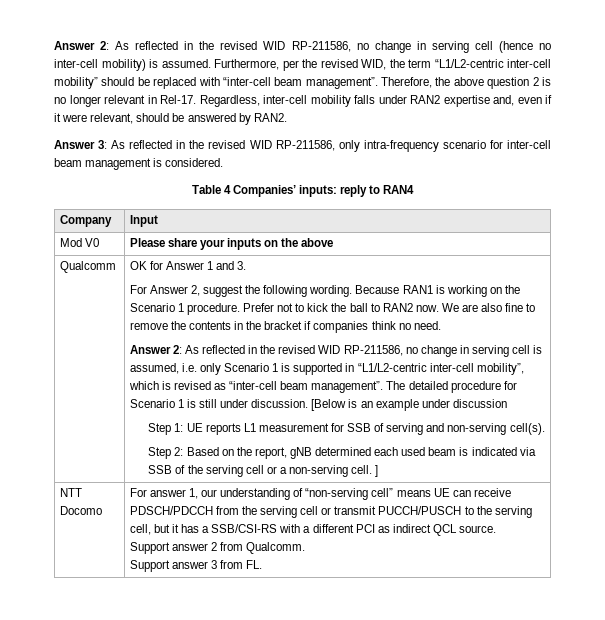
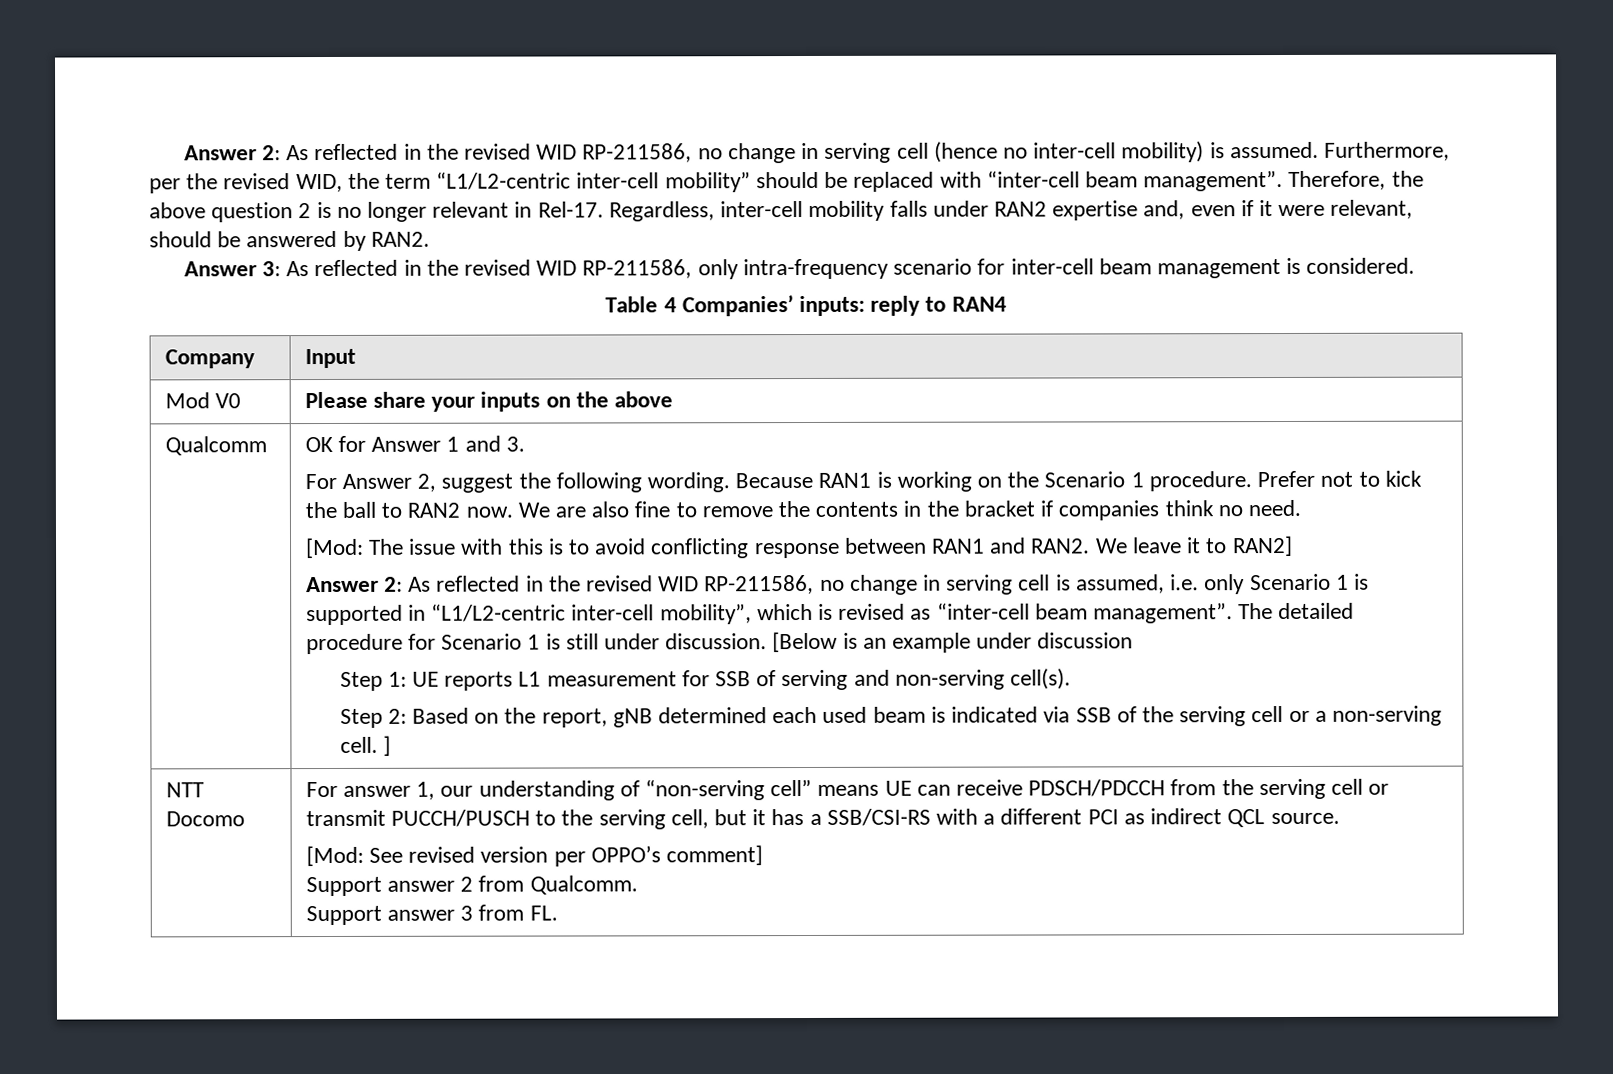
+ [Mod: The issue with this is to avoid conflicting response between RAN1 and RAN2. We leave it to RAN2]
+ [Mod: See revised version per OPPO’s comment]

